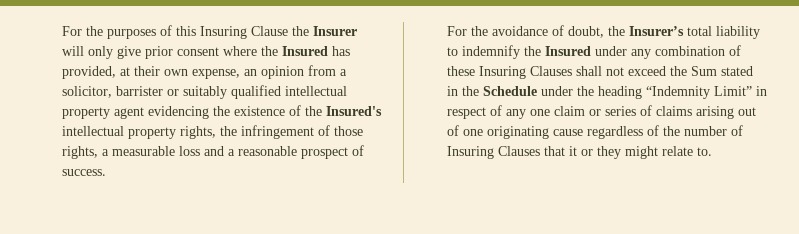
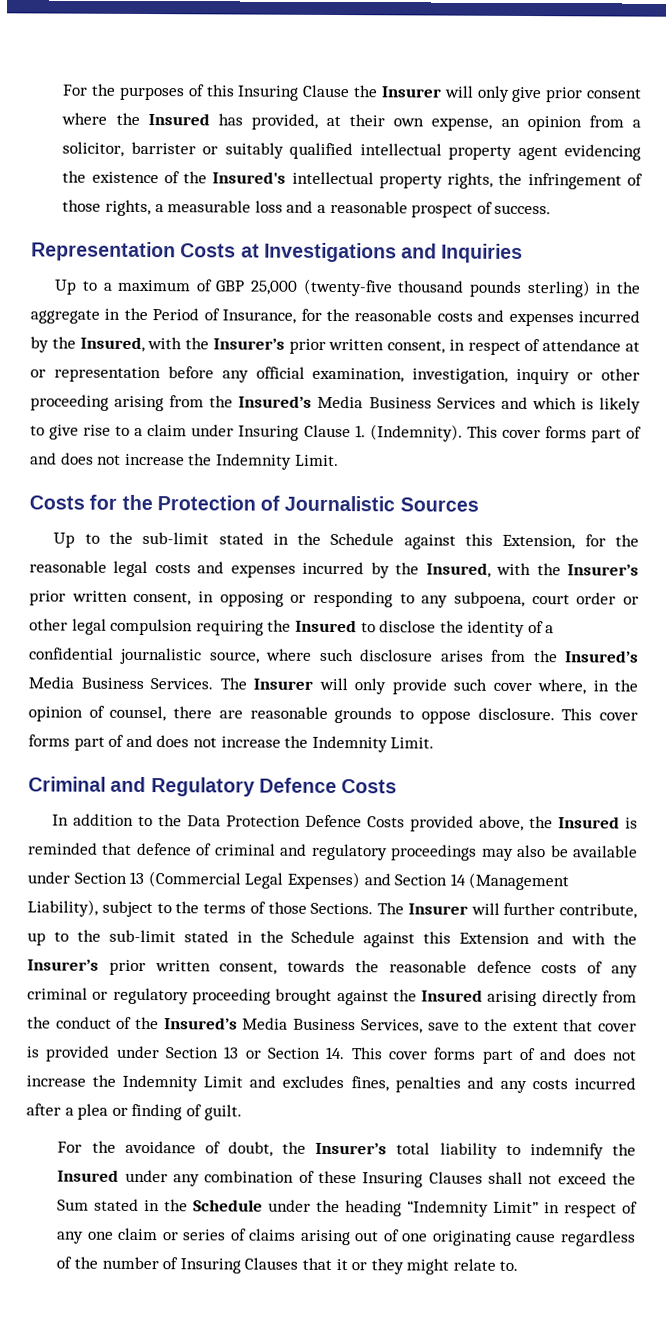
+ Representation Costs at Investigations and Inquiries
+ Up to a maximum of GBP 25,000 (twenty-five thousand pounds sterling) in the aggregate in the Period of Insurance, for the reasonable costs and expenses incurred by the Insured, with the Insurer’s prior written consent, in respect of attendance at or representation before any official examination, investigation, inquiry or other proceeding arising from the Insured’s Media Business Services and which is likely to give rise to a claim under Insuring Clause 1. (Indemnity). This cover forms part of and does not increase the Indemnity Limit.
+ Costs for the Protection of Journalistic Sources
+ Up to the sub-limit stated in the Schedule against this Extension, for the reasonable legal costs and expenses incurred by the Insured, with the Insurer’s prior written consent, in opposing or responding to any subpoena, court order or other legal compulsion requiring the Insured to disclose the identity of a confidential journalistic source, where such disclosure arises from the Insured’s Media Business Services. The Insurer will only provide such cover where, in the opinion of counsel, there are reasonable grounds to oppose disclosure. This cover forms part of and does not increase the Indemnity Limit.
+ Criminal and Regulatory Defence Costs
+ In addition to the Data Protection Defence Costs provided above, the Insured is reminded that defence of criminal and regulatory proceedings may also be available under Section 13 (Commercial Legal Expenses) and Section 14 (Management Liability), subject to the terms of those Sections. The Insurer will further contribute, up to the sub-limit stated in the Schedule against this Extension and with the Insurer’s prior written consent, towards the reasonable defence costs of any criminal or regulatory proceeding brought against the Insured arising directly from the conduct of the Insured’s Media Business Services, save to the extent that cover is provided under Section 13 or Section 14. This cover forms part of and does not increase the Indemnity Limit and excludes fines, penalties and any costs incurred after a plea or finding of guilt.

